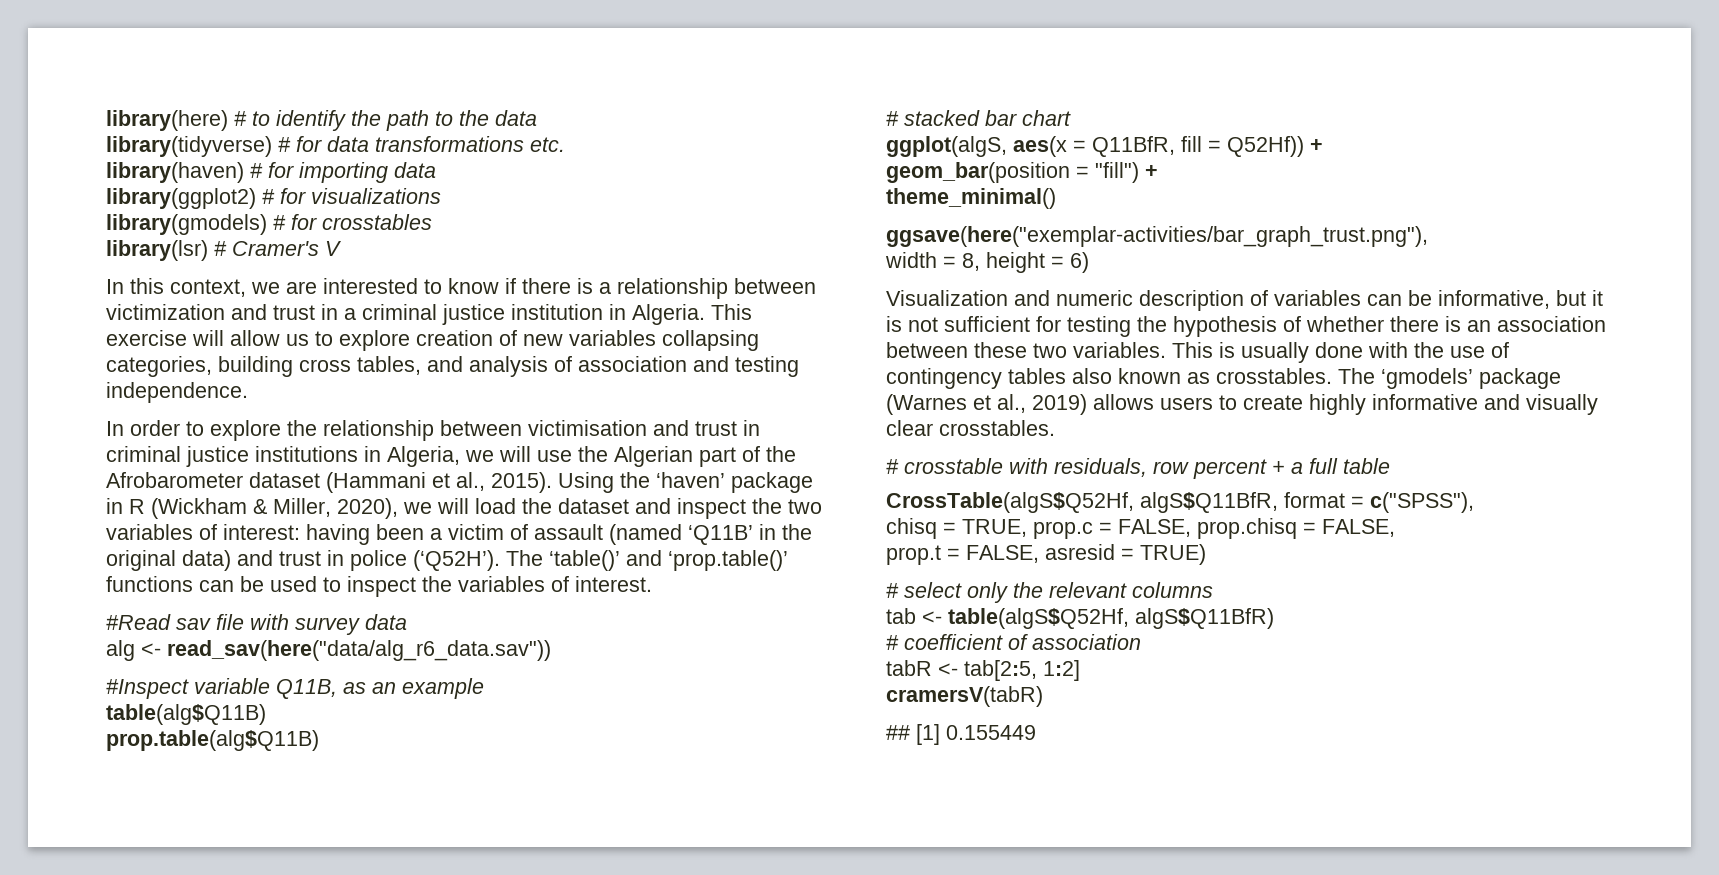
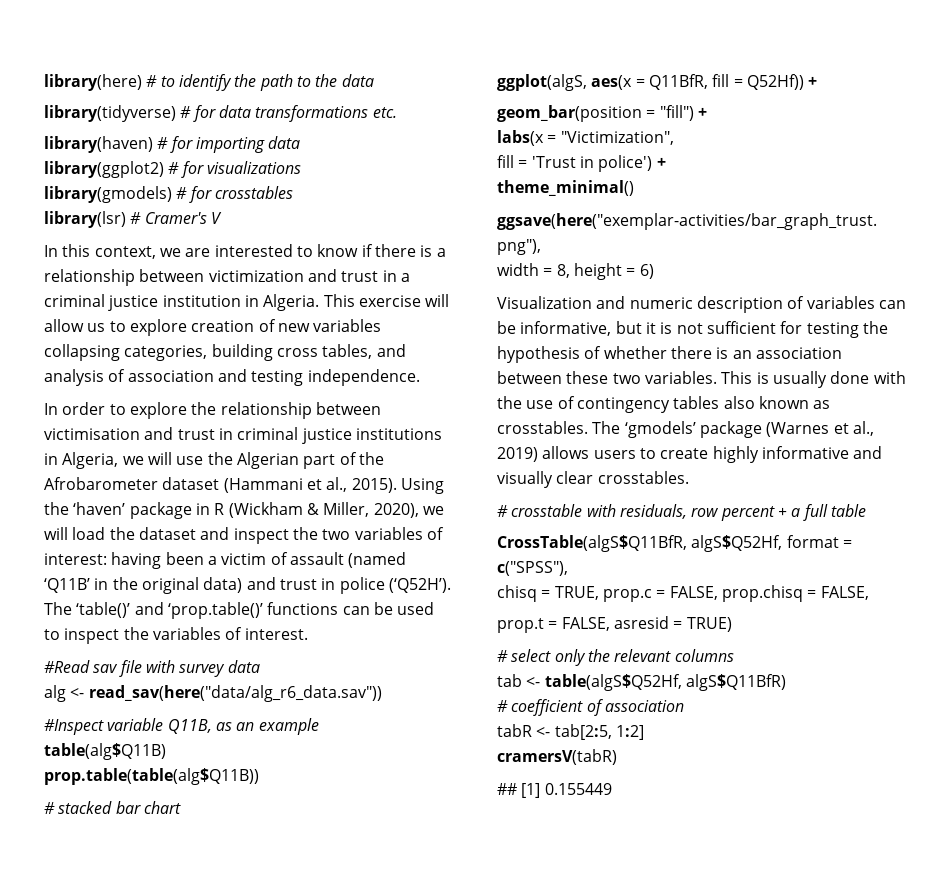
- prop.table(alg$Q11B)
+ prop.table(table(alg$Q11B))
+ labs(x = "Victimization",
+ fill = 'Trust in police') +
- CrossTable(algS$Q52Hf, algS$Q11BfR, format = c("SPSS"),
+ CrossTable(algS$Q11BfR, algS$Q52Hf, format = c("SPSS"),

